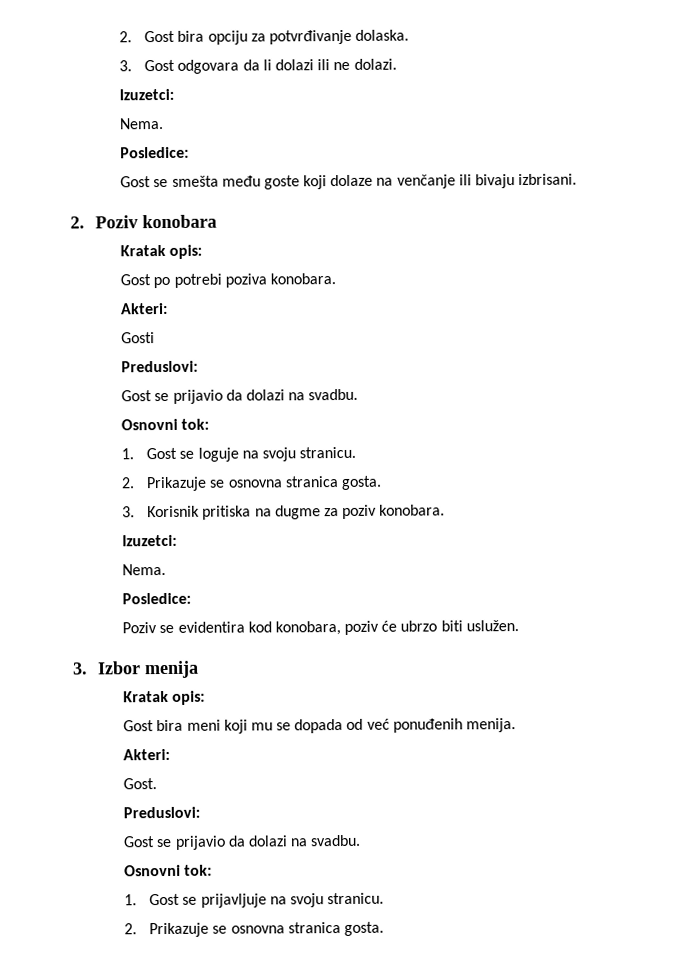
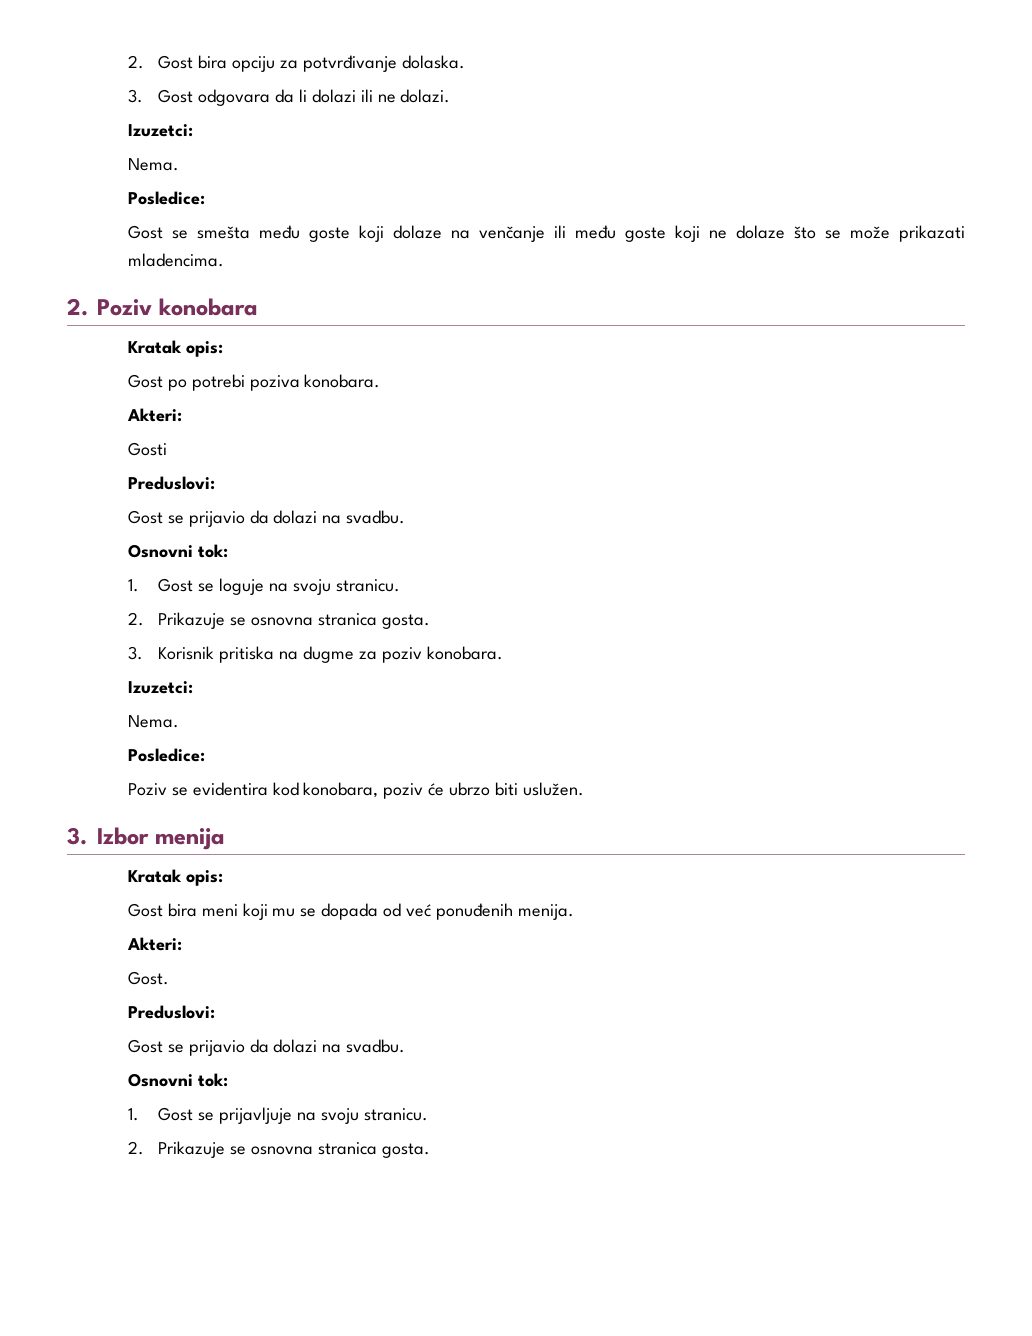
- Gost se smešta među goste koji dolaze na venčanje ili bivaju izbrisani.
+ Gost se smešta među goste koji dolaze na venčanje ili među goste koji ne dolaze što se može prikazati mladencima.

